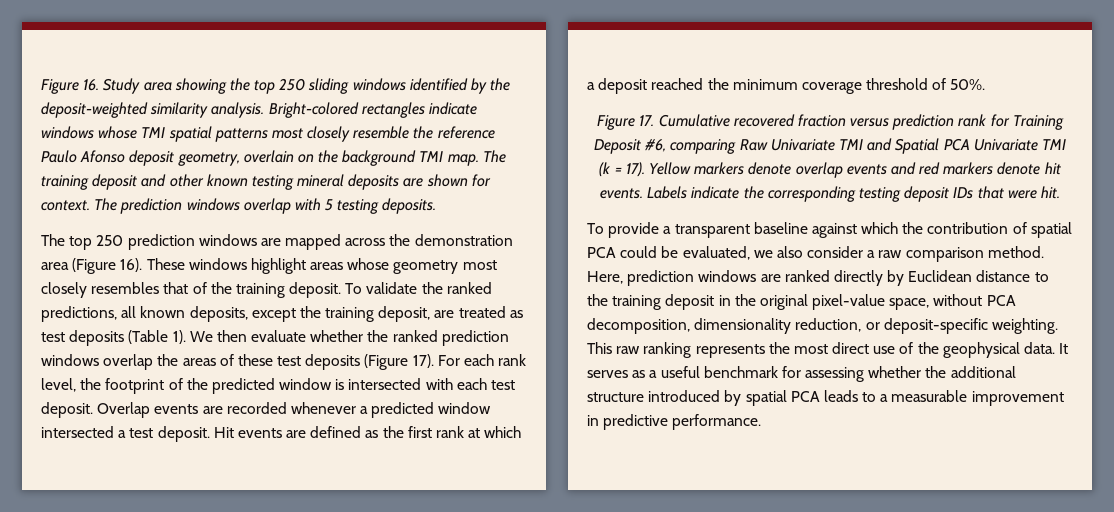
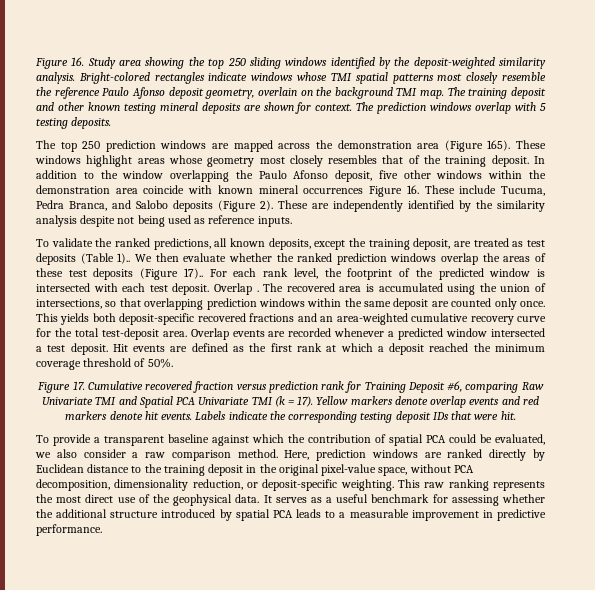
- The top 250 prediction windows are mapped across the demonstration area (Figure 16).
+ The top 250 prediction windows are mapped across the demonstration area (Figure 165).
- These windows highlight areas whose geometry most closely resembles that of the training deposit. To validate the ranked predictions, all known deposits, except the training deposit, are treated as test deposits (Table 1).
+ These windows highlight areas whose geometry most closely resembles that of the training deposit. In addition to the window overlapping the Paulo Afonso deposit, five other windows within the demonstration area coincide with known mineral occurrences Figure 16. These include Tucuma, Pedra Branca, and Salobo deposits (Figure 2). These are independently identified by the similarity analysis despite not being used as reference inputs.
+ To validate the ranked predictions, all known deposits, except the training deposit, are treated as test deposits (Table 1)..
- We then evaluate whether the ranked prediction windows overlap the areas of these test deposits (Figure 17).
+ We then evaluate whether the ranked prediction windows overlap the areas of these test deposits (Figure 17)..
- Overlap events are recorded whenever a predicted window intersected a test deposit.
+ Overlap . The recovered area is accumulated using the union of intersections, so that overlapping prediction windows within the same deposit are counted only once. This yields both deposit-specific recovered fractions and an area-weighted cumulative recovery curve for the total test-deposit area. Overlap events are recorded whenever a predicted window intersected a test deposit.

